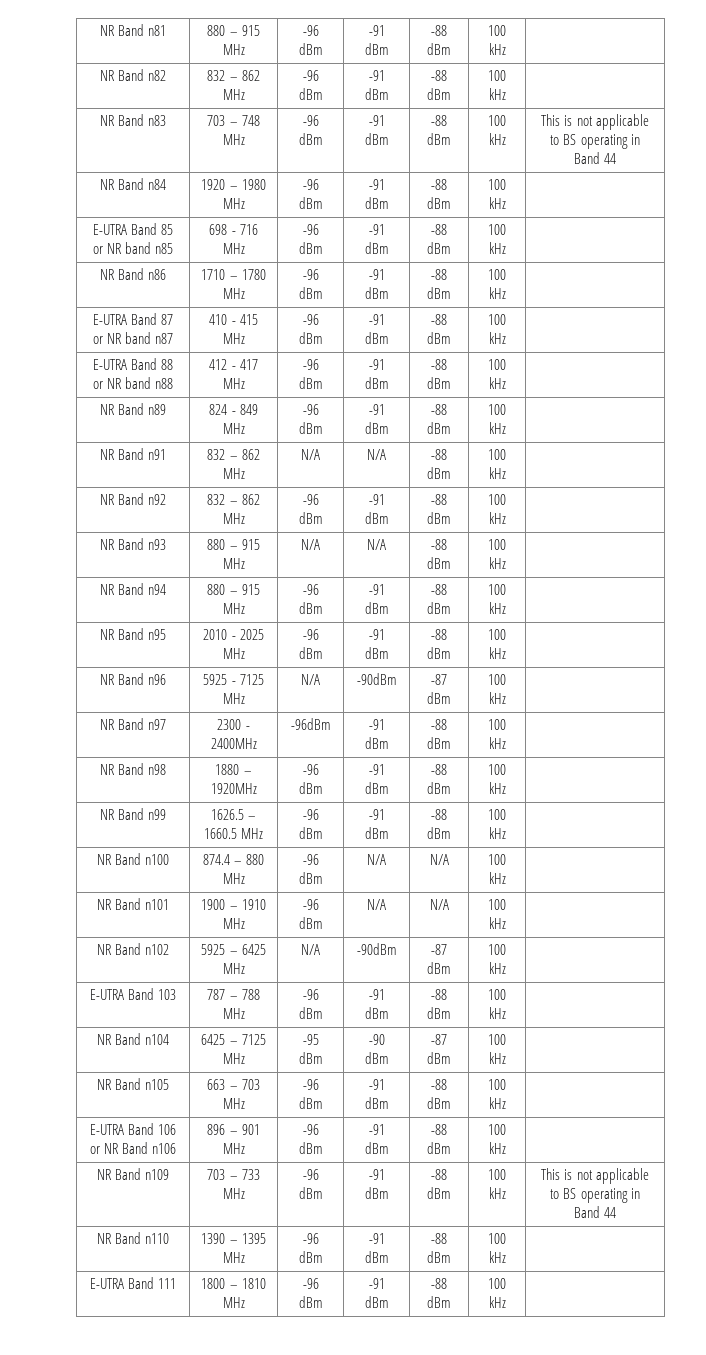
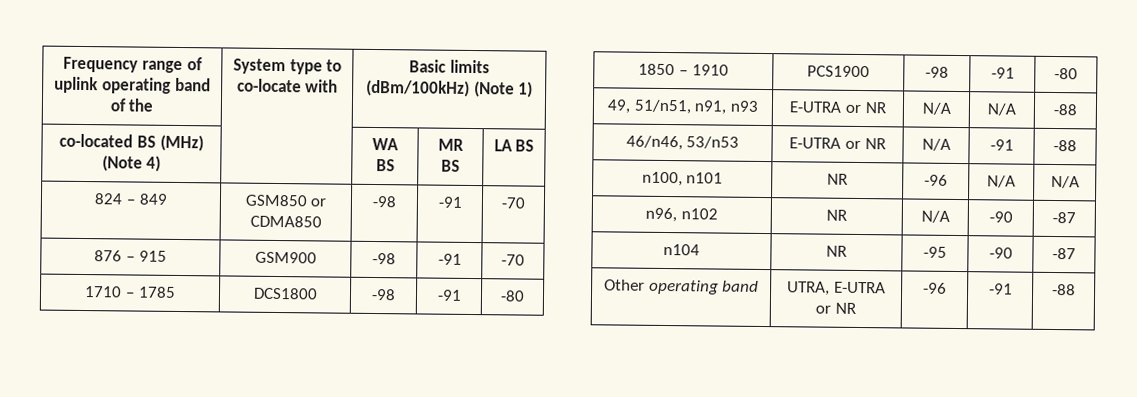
- NR Band n81 | 880 – 915 MHz | -96 dBm | -91 dBm | -88 dBm | 100 kHz |
- NR Band n82 | 832 – 862 MHz | -96 dBm | -91 dBm | -88 dBm | 100 kHz |
- NR Band n83 | 703 – 748 MHz | -96 dBm | -91 dBm | -88 dBm | 100 kHz | This is not applicable to BS operating in Band 44
- NR Band n84 | 1920 – 1980 MHz | -96 dBm | -91 dBm | -88 dBm | 100 kHz |
- E-UTRA Band 85 or NR band n85 | 698 - 716 MHz | -96 dBm | -91 dBm | -88 dBm | 100 kHz |
- NR Band n86 | 1710 – 1780 MHz | -96 dBm | -91 dBm | -88 dBm | 100 kHz |
- E-UTRA Band 87 or NR band n87 | 410 - 415 MHz | -96 dBm | -91 dBm | -88 dBm | 100 kHz |
- E-UTRA Band 88 or NR band n88 | 412 - 417 MHz | -96 dBm | -91 dBm | -88 dBm | 100 kHz |
- NR Band n89 | 824 - 849 MHz | -96 dBm | -91 dBm | -88 dBm | 100 kHz |
- NR Band n91 | 832 – 862 MHz | N/A | N/A | -88 dBm | 100 kHz |
- NR Band n92 | 832 – 862 MHz | -96 dBm | -91 dBm | -88 dBm | 100 kHz |
- NR Band n93 | 880 – 915 MHz | N/A | N/A | -88 dBm | 100 kHz |
- NR Band n94 | 880 – 915 MHz | -96 dBm | -91 dBm | -88 dBm | 100 kHz |
- NR Band n95 | 2010 - 2025 MHz | -96 dBm | -91 dBm | -88 dBm | 100 kHz |
- NR Band n96 | 5925 - 7125 MHz | N/A | -90dBm | -87 dBm | 100 kHz |
- NR Band n97 | 2300 - 2400MHz | -96dBm | -91 dBm | -88 dBm | 100 kHz |
- NR Band n98 | 1880 – 1920MHz | -96 dBm | -91 dBm | -88 dBm | 100 kHz |
- NR Band n99 | 1626.5 – 1660.5 MHz | -96 dBm | -91 dBm | -88 dBm | 100 kHz |
- NR Band n100 | 874.4 – 880 MHz | -96 dBm | N/A | N/A | 100 kHz |
- NR Band n101 | 1900 – 1910 MHz | -96 dBm | N/A | N/A | 100 kHz |
- NR Band n102 | 5925 – 6425 MHz | N/A | -90dBm | -87 dBm | 100 kHz |
- E-UTRA Band 103 | 787 – 788 MHz | -96 dBm | -91 dBm | -88 dBm | 100 kHz |
- NR Band n104 | 6425 – 7125 MHz | -95 dBm | -90 dBm | -87 dBm | 100 kHz |
- NR Band n105 | 663 – 703 MHz | -96 dBm | -91 dBm | -88 dBm | 100 kHz |
- E-UTRA Band 106 or NR Band n106 | 896 – 901 MHz | -96 dBm | -91 dBm | -88 dBm | 100 kHz |
- NR Band n109 | 703 – 733 MHz | -96 dBm | -91 dBm | -88 dBm | 100 kHz | This is not applicable to BS operating in Band 44
- NR Band n110 | 1390 – 1395 MHz | -96 dBm | -91 dBm | -88 dBm | 100 kHz |
- E-UTRA Band 111 | 1800 – 1810 MHz | -96 dBm | -91 dBm | -88 dBm | 100 kHz |
+ Frequency range of uplink operating band of the | System type to co-locate with | Basic limits (dBm/100kHz) (Note 1)
+ co-located BS (MHz) (Note 4) | | WA BS | MR BS | LA BS
+ 824 – 849 | GSM850 or CDMA850 | -98 | -91 | -70
+ 876 – 915 | GSM900 | -98 | -91 | -70
+ 1710 – 1785 | DCS1800 | -98 | -91 | -80
+ 1850 – 1910 | PCS1900 | -98 | -91 | -80
+ 49, 51/n51, n91, n93 | E-UTRA or NR | N/A | N/A | -88
+ 46/n46, 53/n53 | E-UTRA or NR | N/A | -91 | -88
+ n100, n101 | NR | -96 | N/A | N/A
+ n96, n102 | NR | N/A | -90 | -87
+ n104 | NR | -95 | -90 | -87
+ Other operating band | UTRA, E-UTRA or NR | -96 | -91 | -88

